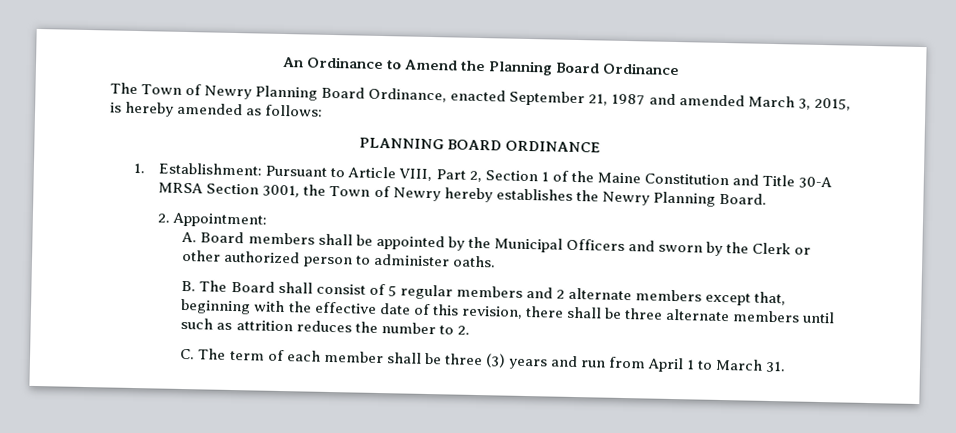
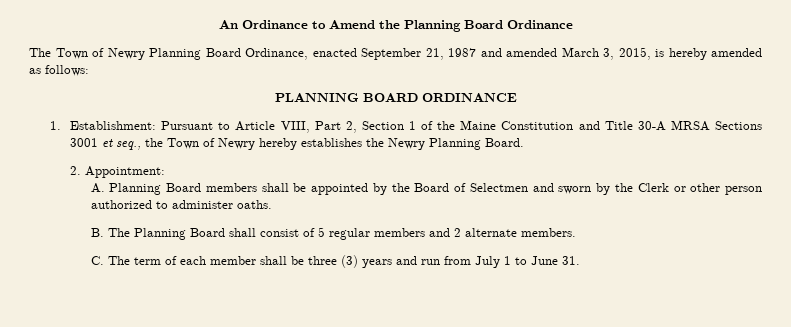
- 1. Establishment: Pursuant to Article VIII, Part 2, Section 1 of the Maine Constitution and Title 30-A MRSA Section 3001, the Town of Newry hereby establishes the Newry Planning Board.
+ 1. Establishment: Pursuant to Article VIII, Part 2, Section 1 of the Maine Constitution and Title 30-A MRSA Sections 3001 et seq., the Town of Newry hereby establishes the Newry Planning Board.
- A. Board members shall be appointed by the Municipal Officers and sworn by the Clerk or other authorized person to administer oaths.
+ A. Planning Board members shall be appointed by the Board of Selectmen and sworn by the Clerk or other person authorized to administer oaths.
- B. The Board shall consist of 5 regular members and 2 alternate members except that, beginning with the effective date of this revision, there shall be three alternate members until such as attrition reduces the number to 2.
+ B. The Planning Board shall consist of 5 regular members and 2 alternate members.
- C. The term of each member shall be three (3) years and run from April 1 to March 31.
+ C. The term of each member shall be three (3) years and run from July 1 to June 31.

